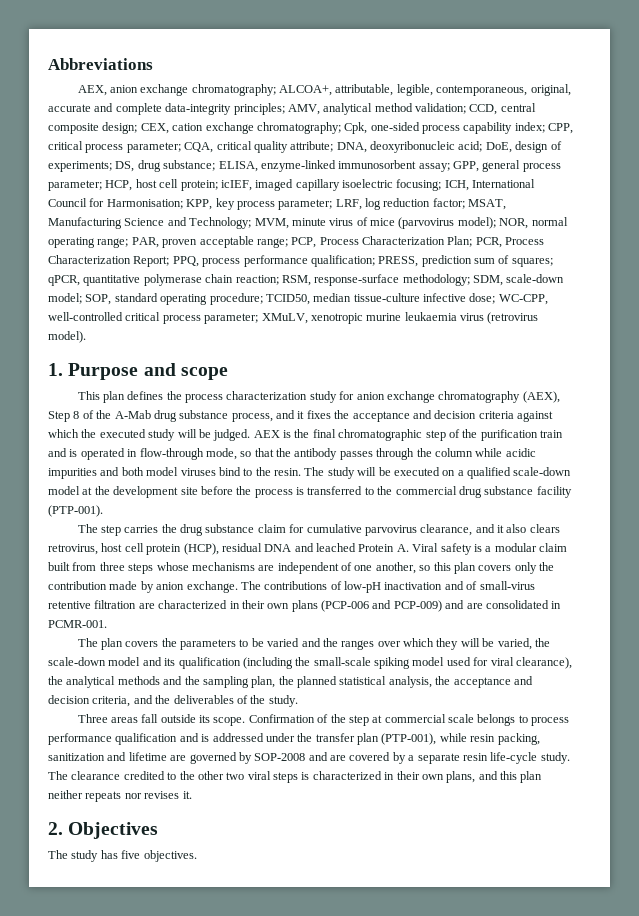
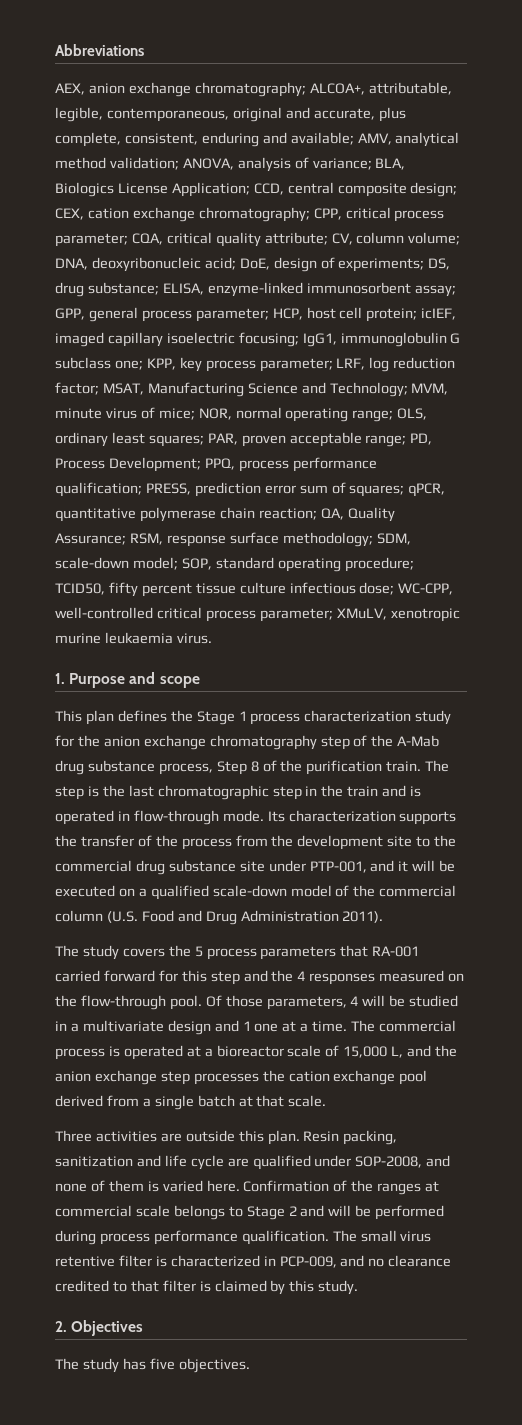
- ALCOA+, attributable, legible, contemporaneous, original, accurate and complete data-integrity principles; AMV, analytical method validation;
+ ALCOA+, attributable, legible, contemporaneous, original and accurate, plus complete, consistent, enduring and available; AMV, analytical method validation; ANOVA, analysis of variance; BLA, Biologics License Application;
- Cpk, one-sided process capability index;
+ CV, column volume;
- ICH, International Council for Harmonisation;
+ IgG1, immunoglobulin G subclass one;
- MVM, minute virus of mice (parvovirus model);
+ MVM, minute virus of mice;
- PAR, proven acceptable range; PCP, Process Characterization Plan; PCR, Process Characterization Report;
+ OLS, ordinary least squares; PAR, proven acceptable range; PD, Process Development;
- PRESS, prediction sum of squares;
+ PRESS, prediction error sum of squares;
- RSM, response-surface methodology;
+ QA, Quality Assurance; RSM, response surface methodology;
- TCID50, median tissue-culture infective dose;
+ TCID50, fifty percent tissue culture infectious dose;
- XMuLV, xenotropic murine leukaemia virus (retrovirus model).
+ XMuLV, xenotropic murine leukaemia virus.
- This plan defines the process characterization study for anion exchange chromatography (AEX), Step 8 of the A-Mab drug substance process, and it fixes the acceptance and decision criteria against which the executed study will be judged. AEX is the final chromatographic step of the purification train and is operated in flow-through mode, so that the antibody passes through the column while acidic impurities and both model viruses bind to the resin. The study will be executed on a qualified scale-down model at the development site before the process is transferred to the commercial drug substance facility (PTP-001).
- The step carries the drug substance claim for cumulative parvovirus clearance, and it also clears retrovirus, host cell protein (HCP), residual DNA and leached Protein A. Viral safety is a modular claim built from three steps whose mechanisms are independent of one another, so this plan covers only the contribution made by anion exchange. The contributions of low-pH inactivation and of small-virus retentive filtration are characterized in their own plans (PCP-006 and PCP-009) and are consolidated in PCMR-001.
- The plan covers the parameters to be varied and the ranges over which they will be varied, the scale-down model and its qualification (including the small-scale spiking model used for viral clearance), the analytical methods and the sampling plan, the planned statistical analysis, the acceptance and decision criteria, and the deliverables of the study.
- Three areas fall outside its scope.
+ This plan defines the Stage 1 process characterization study for the anion exchange chromatography step of the A-Mab drug substance process, Step 8 of the purification train. The step is the last chromatographic step in the train and is operated in flow-through mode. Its characterization supports the transfer of the process from the development site to the commercial drug substance site under PTP-001, and it will be executed on a qualified scale-down model of the commercial column (U.S. Food and Drug Administration 2011).
+ The study covers the 5 process parameters that RA-001 carried forward for this step and the 4 responses measured on the flow-through pool. Of those parameters, 4 will be studied in a multivariate design and 1 one at a time. The commercial process is operated at a bioreactor scale of 15,000 L, and the anion exchange step processes the cation exchange pool derived from a single batch at that scale.
+ Three activities are outside this plan. Resin packing, sanitization and life cycle are qualified under SOP-2008, and none of them is varied here.
- Confirmation of the step at commercial scale belongs to process performance qualification and is addressed under the transfer plan (PTP-001), while resin packing, sanitization and lifetime are governed by SOP-2008 and are covered by a separate resin life-cycle study. The clearance credited to the other two viral steps is characterized in their own plans, and this plan neither repeats nor revises it.
+ Confirmation of the ranges at commercial scale belongs to Stage 2 and will be performed during process performance qualification. The small virus retentive filter is characterized in PCP-009, and no clearance credited to that filter is claimed by this study.

